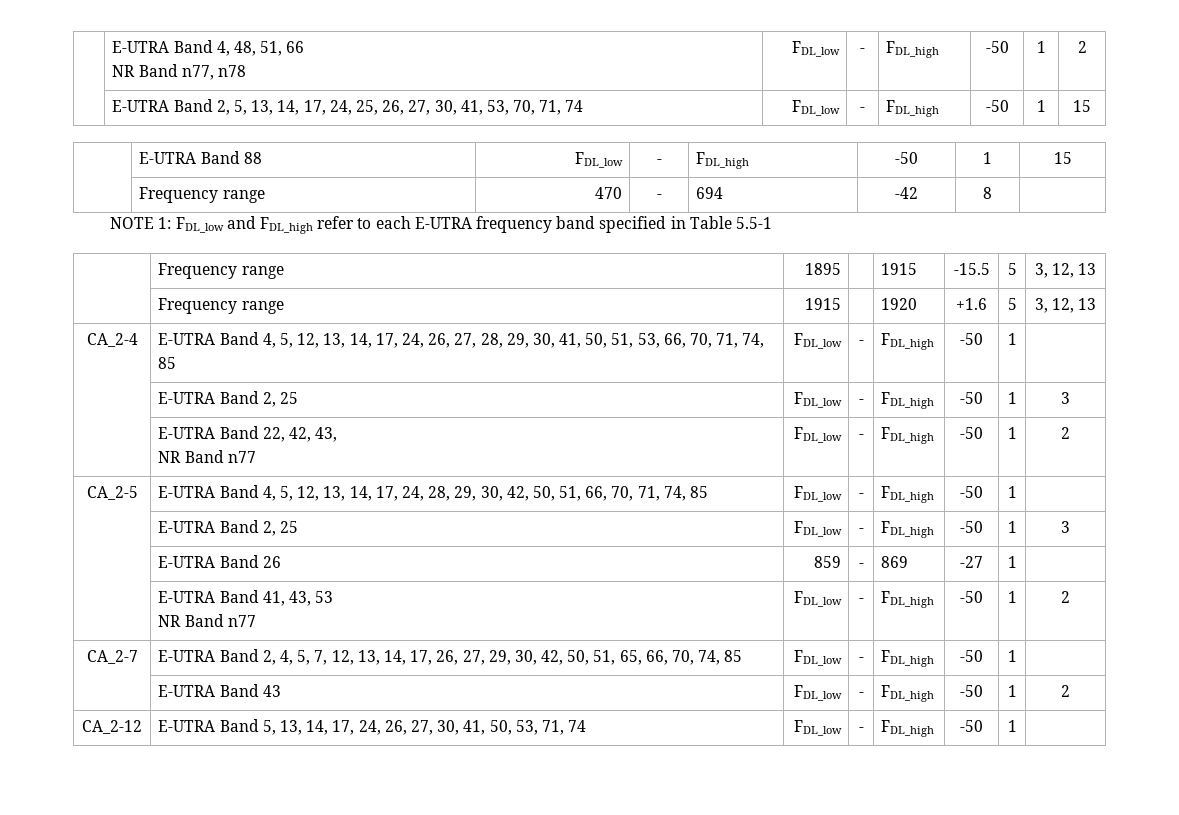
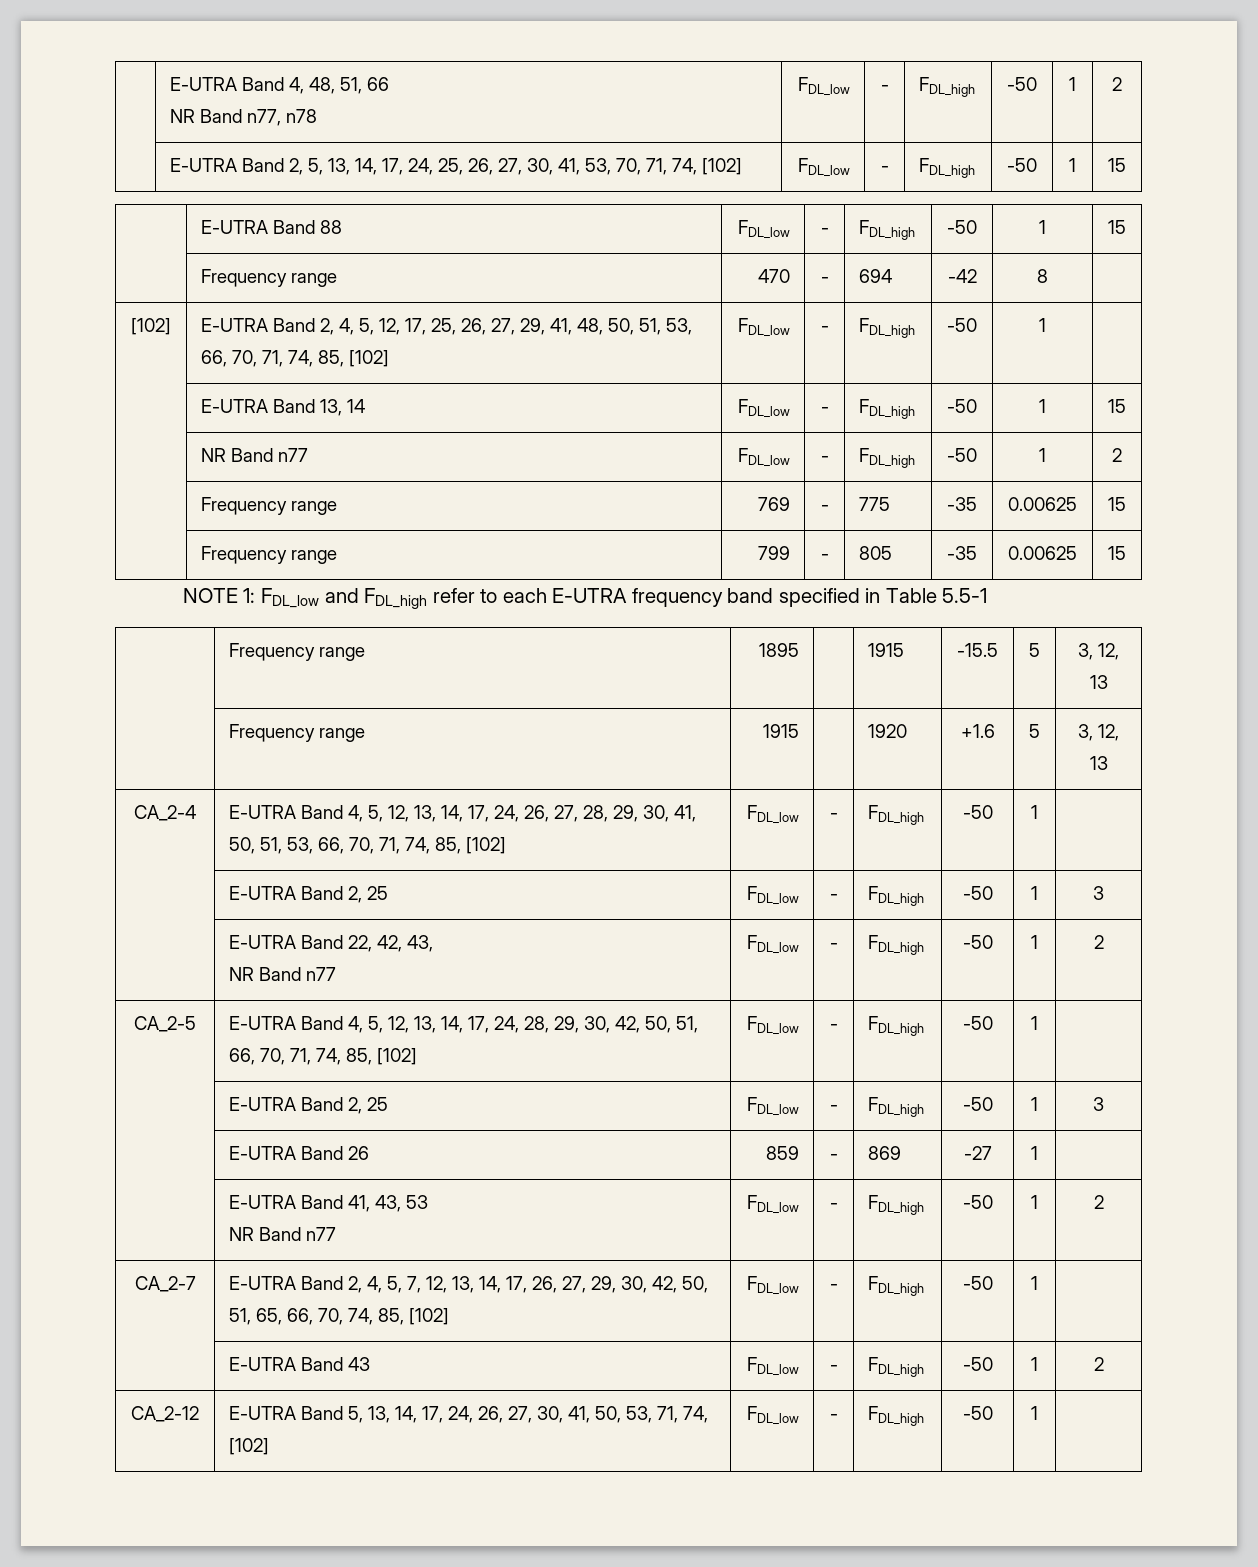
- | E-UTRA Band 2, 5, 13, 14, 17, 24, 25, 26, 27, 30, 41, 53, 70, 71, 74 | FDL_low | - | FDL_high | -50 | 1 | 15
+ | E-UTRA Band 2, 5, 13, 14, 17, 24, 25, 26, 27, 30, 41, 53, 70, 71, 74, [102] | FDL_low | - | FDL_high | -50 | 1 | 15
+ [102] | E-UTRA Band 2, 4, 5, 12, 17, 25, 26, 27, 29, 41, 48, 50, 51, 53, 66, 70, 71, 74, 85, [102] | FDL_low | - | FDL_high | -50 | 1 |
+ | E-UTRA Band 13, 14 | FDL_low | - | FDL_high | -50 | 1 | 15
+ | NR Band n77 | FDL_low | - | FDL_high | -50 | 1 | 2
+ | Frequency range | 769 | - | 775 | -35 | 0.00625 | 15
+ | Frequency range | 799 | - | 805 | -35 | 0.00625 | 15
- CA_2-4 | E-UTRA Band 4, 5, 12, 13, 14, 17, 24, 26, 27, 28, 29, 30, 41, 50, 51, 53, 66, 70, 71, 74, 85 | FDL_low | - | FDL_high | -50 | 1 |
+ CA_2-4 | E-UTRA Band 4, 5, 12, 13, 14, 17, 24, 26, 27, 28, 29, 30, 41, 50, 51, 53, 66, 70, 71, 74, 85, [102] | FDL_low | - | FDL_high | -50 | 1 |
- CA_2-5 | E-UTRA Band 4, 5, 12, 13, 14, 17, 24, 28, 29, 30, 42, 50, 51, 66, 70, 71, 74, 85 | FDL_low | - | FDL_high | -50 | 1 |
+ CA_2-5 | E-UTRA Band 4, 5, 12, 13, 14, 17, 24, 28, 29, 30, 42, 50, 51, 66, 70, 71, 74, 85, [102] | FDL_low | - | FDL_high | -50 | 1 |
- CA_2-7 | E-UTRA Band 2, 4, 5, 7, 12, 13, 14, 17, 26, 27, 29, 30, 42, 50, 51, 65, 66, 70, 74, 85 | FDL_low | - | FDL_high | -50 | 1 |
+ CA_2-7 | E-UTRA Band 2, 4, 5, 7, 12, 13, 14, 17, 26, 27, 29, 30, 42, 50, 51, 65, 66, 70, 74, 85, [102] | FDL_low | - | FDL_high | -50 | 1 |
- CA_2-12 | E-UTRA Band 5, 13, 14, 17, 24, 26, 27, 30, 41, 50, 53, 71, 74 | FDL_low | - | FDL_high | -50 | 1 |
+ CA_2-12 | E-UTRA Band 5, 13, 14, 17, 24, 26, 27, 30, 41, 50, 53, 71, 74, [102] | FDL_low | - | FDL_high | -50 | 1 |

